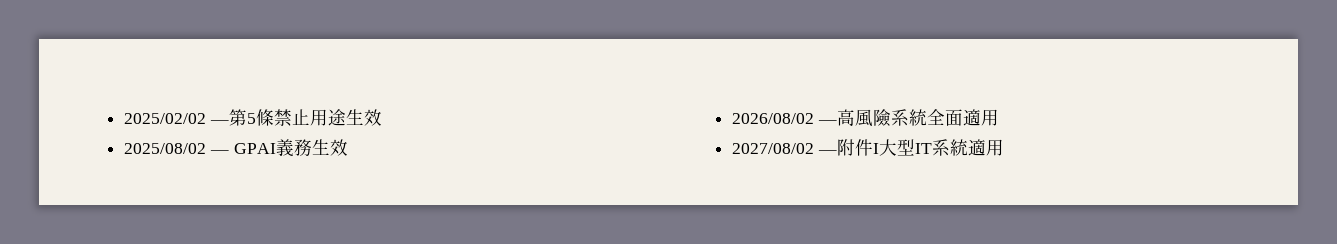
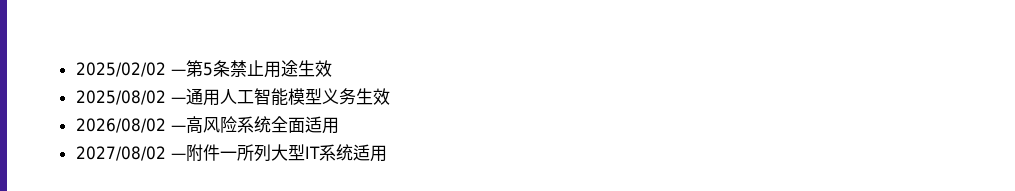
- 2025/02/02 —第5條禁止用途生效
+ 2025/02/02 —第5条禁止用途生效
- 2025/08/02 — GPAI義務生效
+ 2025/08/02 —通用人工智能模型义务生效
- 2026/08/02 —高風險系統全面適用
+ 2026/08/02 —高风险系统全面适用
- 2027/08/02 —附件I大型IT系統適用
+ 2027/08/02 —附件一所列大型IT系统适用

